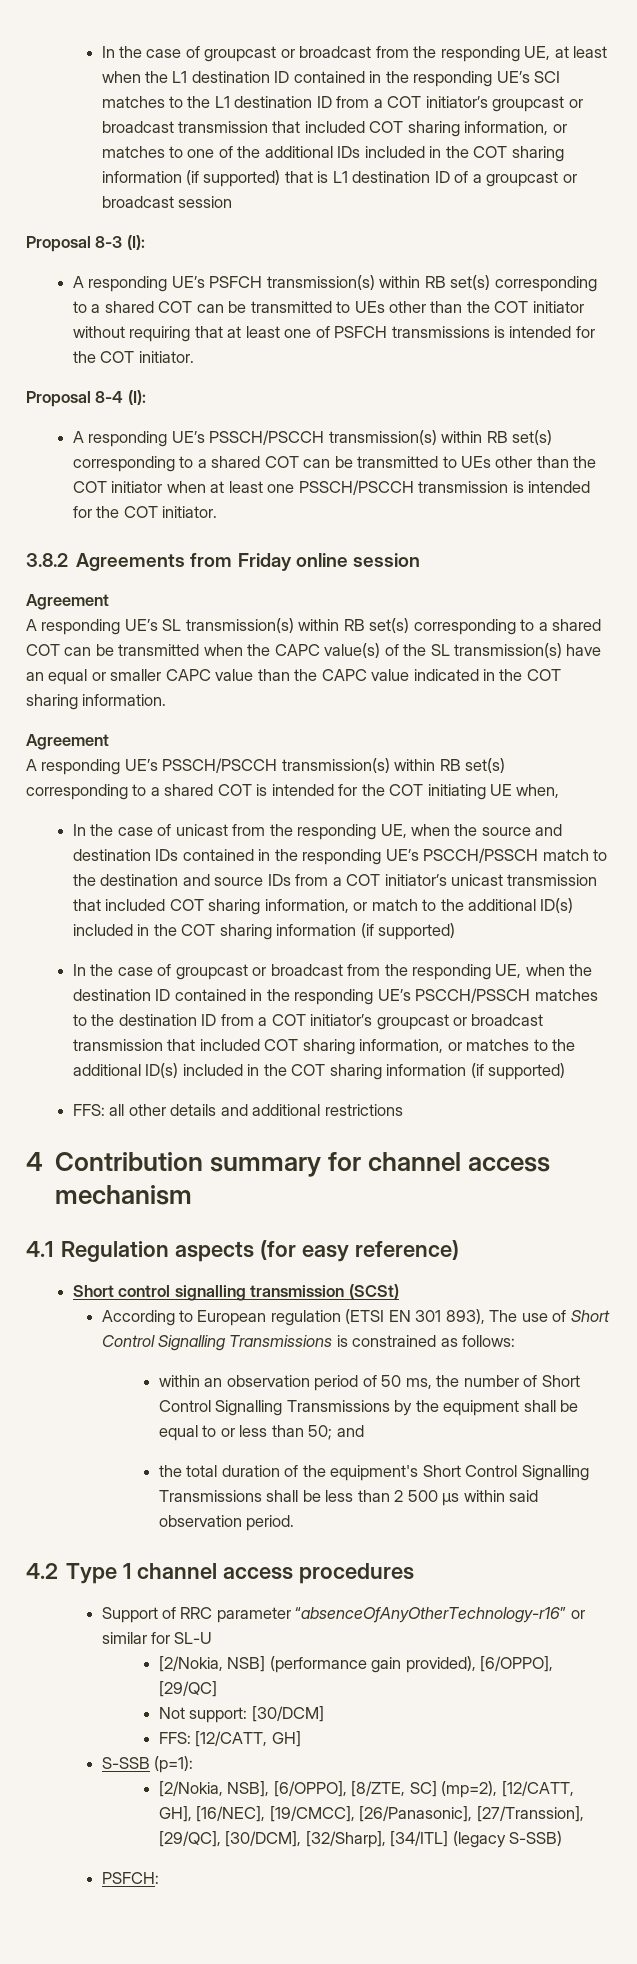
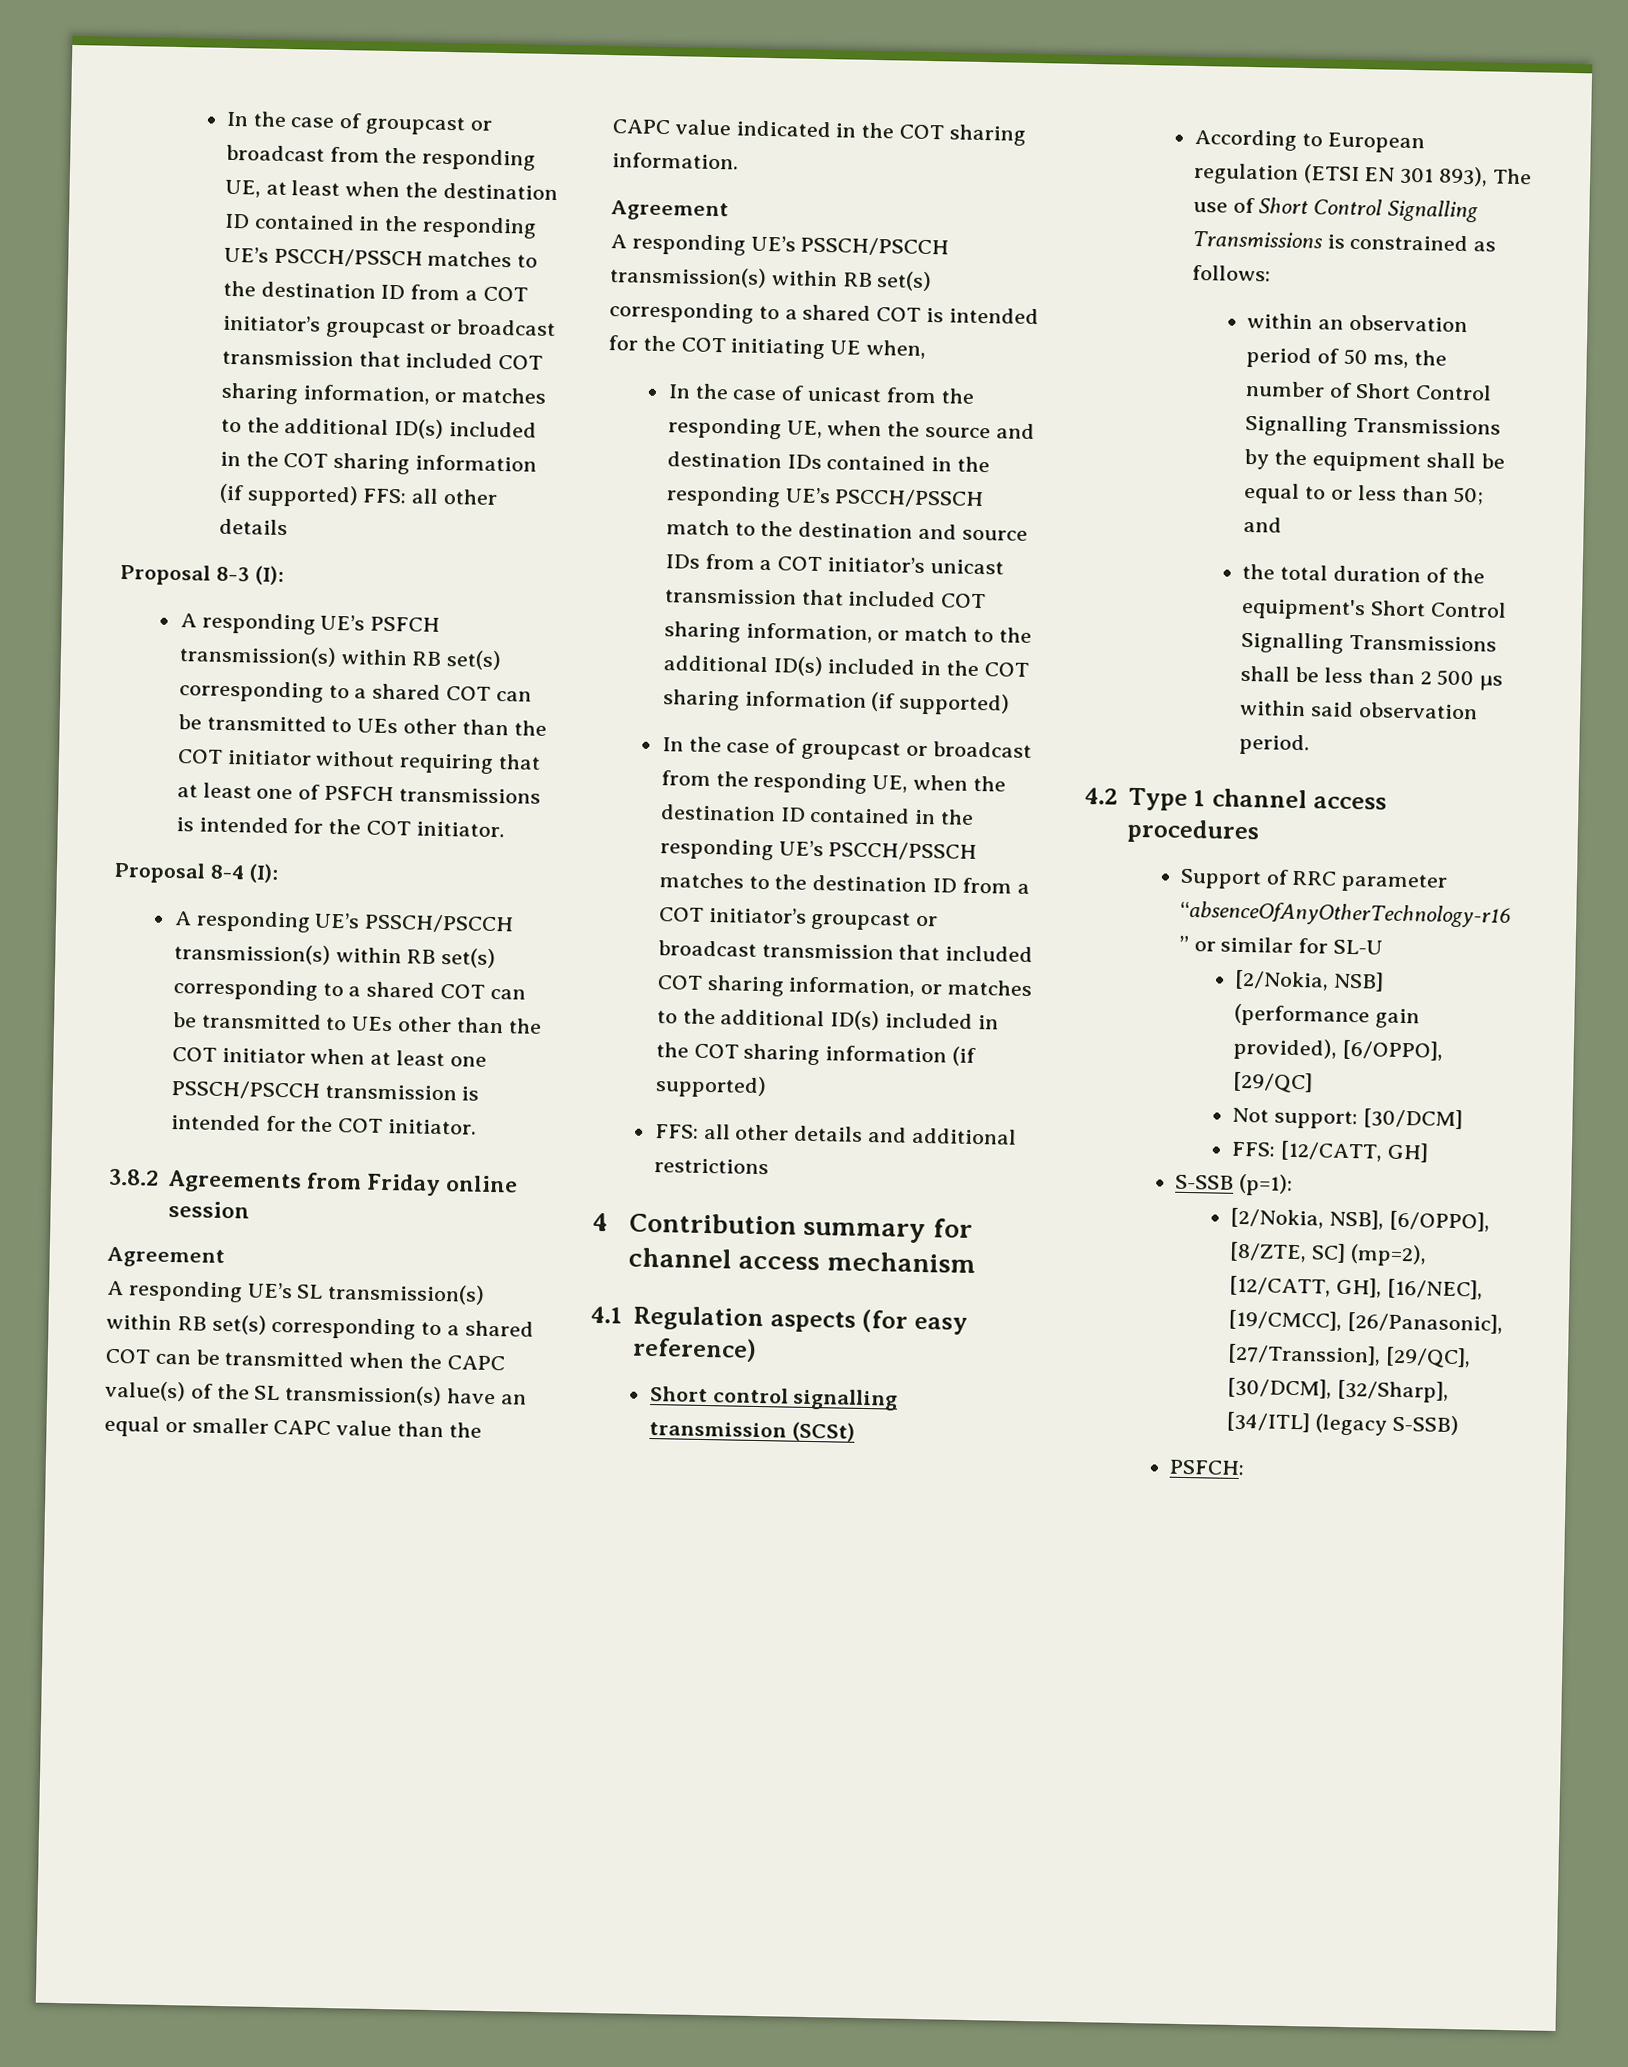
- In the case of groupcast or broadcast from the responding UE, at least when the L1 destination ID contained in the responding UE’s SCI matches to the L1 destination ID from a COT initiator’s groupcast or broadcast transmission that included COT sharing information, or matches to one of the additional IDs included in the COT sharing information (if supported) that is L1 destination ID of a groupcast or broadcast session
+ In the case of groupcast or broadcast from the responding UE, at least when the destination ID contained in the responding UE’s PSCCH/PSSCH matches to the destination ID from a COT initiator’s groupcast or broadcast transmission that included COT sharing information, or matches to the additional ID(s) included in the COT sharing information (if supported) FFS: all other details

